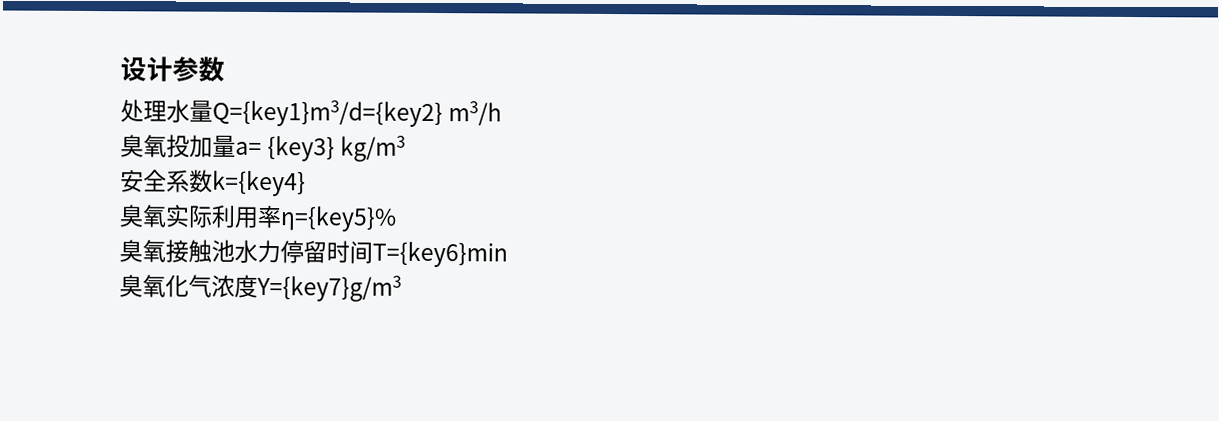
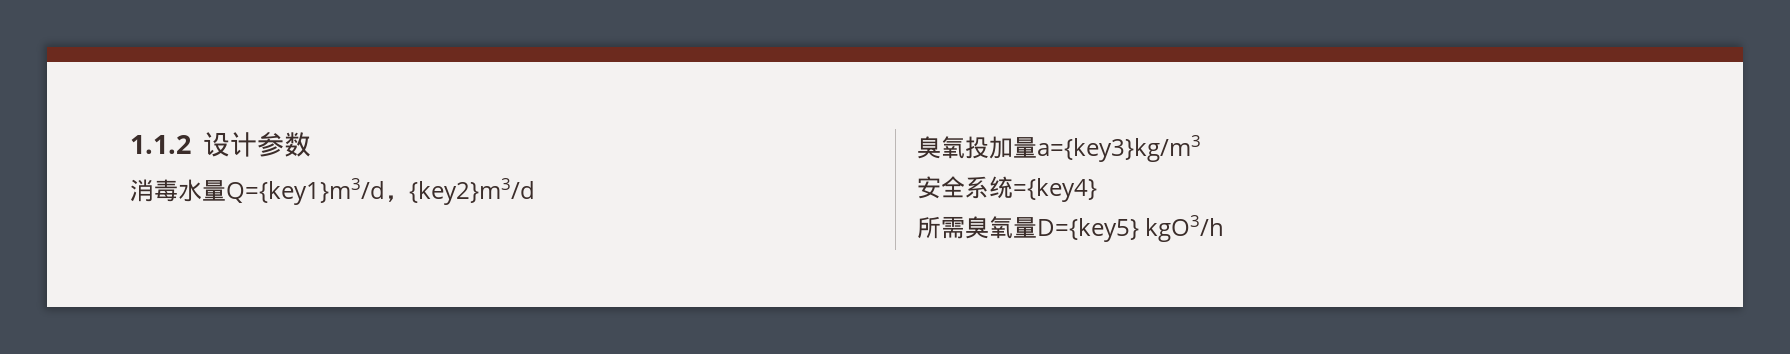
- 设计参数
+ 1.1.2设计参数
- 处理水量Q={key1}m3/d={key2} m3/h
+ 消毒水量Q={key1}m3/d，{key2}m3/d
- 臭氧投加量a= {key3} kg/m3
+ 臭氧投加量a={key3}kg/m3
- 安全系数k={key4}
- 臭氧实际利用率η={key5}%
- 臭氧接触池水力停留时间T={key6}min
- 臭氧化气浓度Y={key7}g/m3
+ 安全系统={key4}
+ 所需臭氧量D={key5} kgO3/h

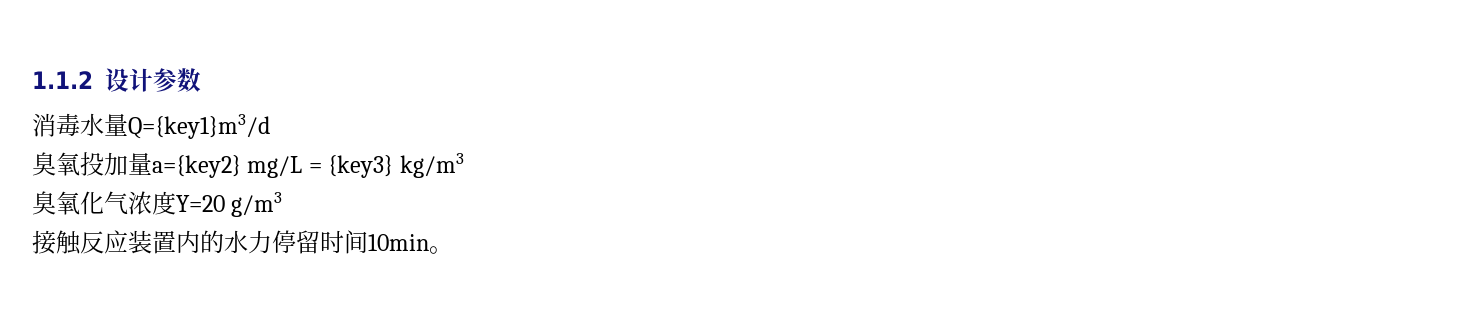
- 消毒水量Q={key1}m3/d，{key2}m3/d
+ 消毒水量Q={key1}m3/d
- 臭氧投加量a={key3}kg/m3
- 安全系统={key4}
- 所需臭氧量D={key5} kgO3/h
+ 臭氧投加量a={key2} mg/L = {key3} kg/m3
+ 臭氧化气浓度Y=20 g/m3
+ 接触反应装置内的水力停留时间10min。

